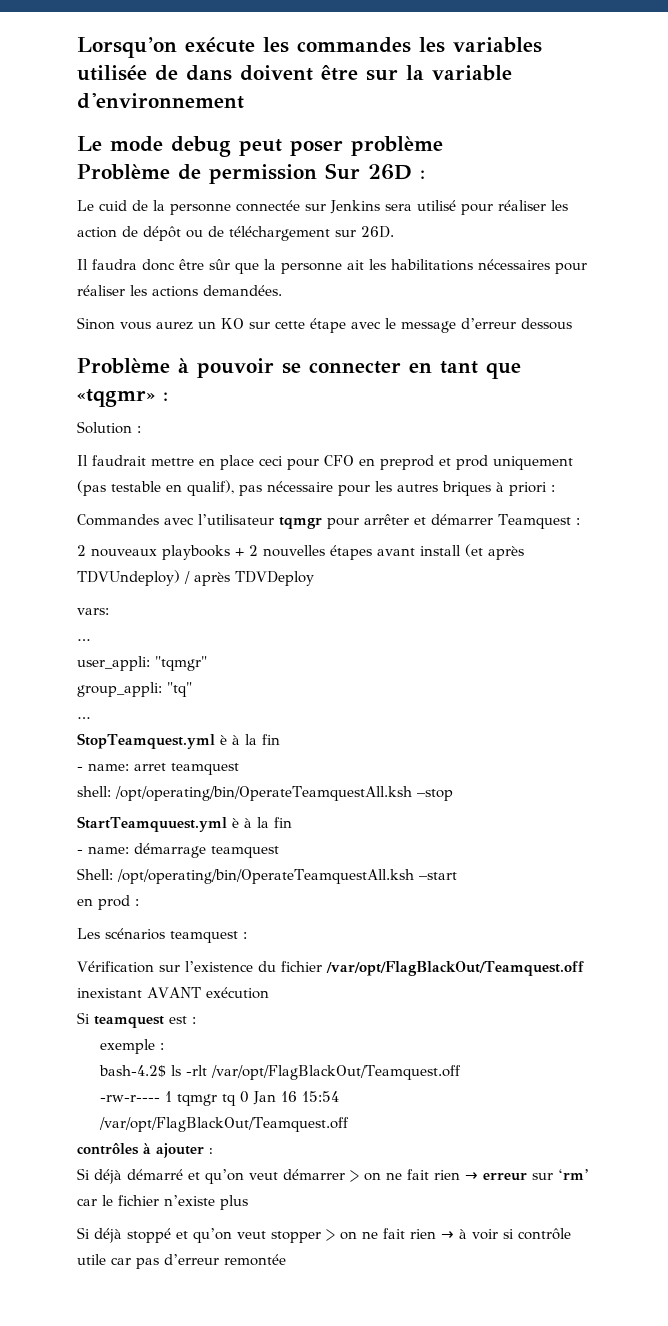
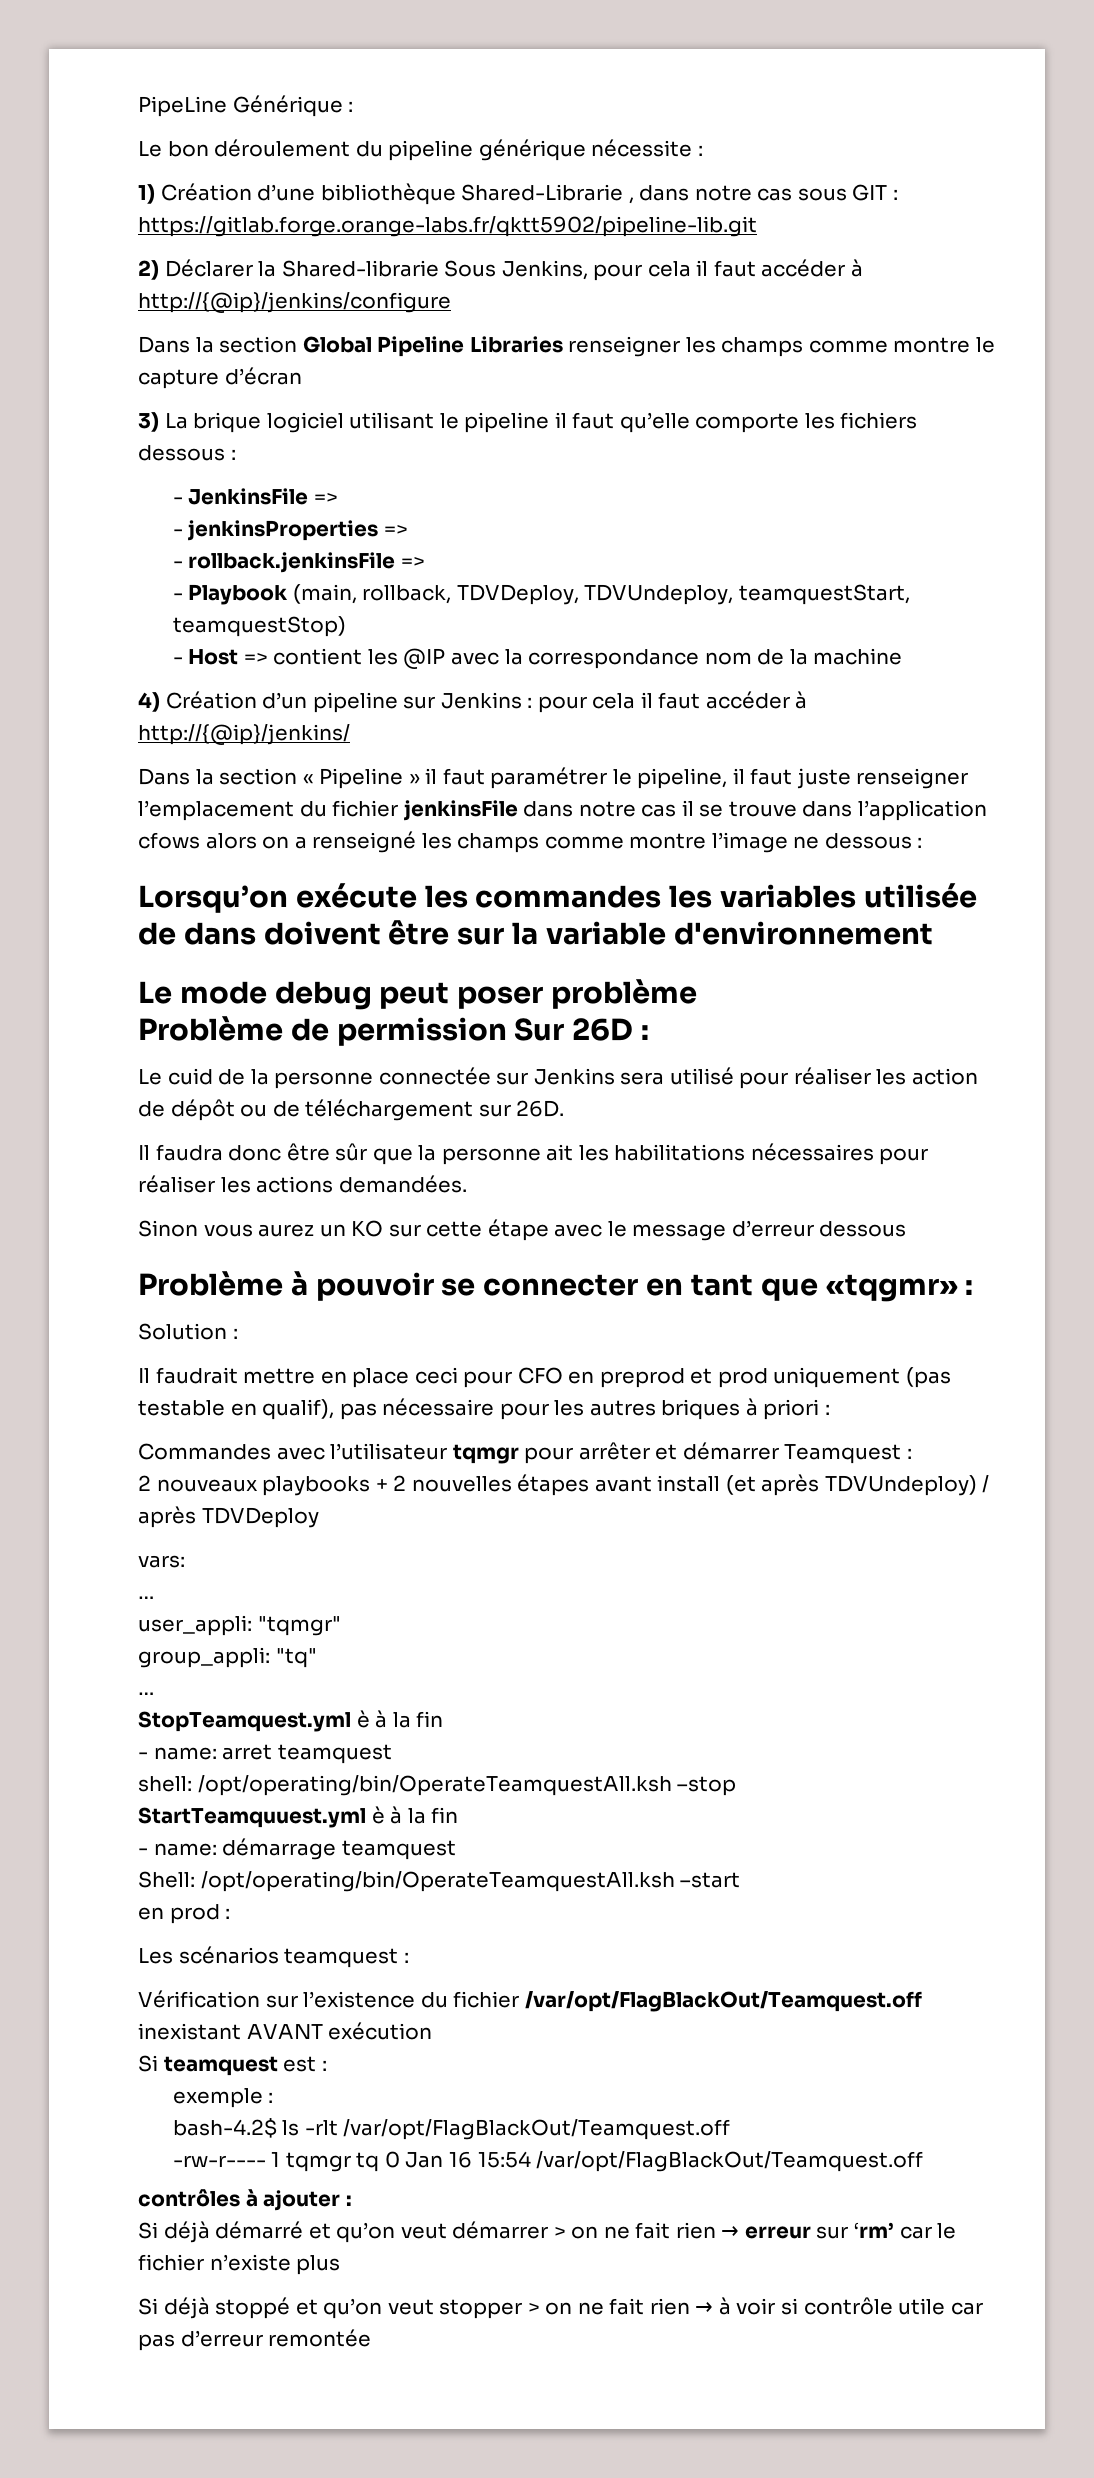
+ PipeLine Générique :
+ Le bon déroulement du pipeline générique nécessite :
+ 1) Création d’une bibliothèque Shared-Librarie , dans notre cas sous GIT : https://gitlab.forge.orange-labs.fr/qktt5902/pipeline-lib.git
+ 2) Déclarer la Shared-librarie Sous Jenkins, pour cela il faut accéder à http://{@ip}/jenkins/configure
+ Dans la section Global Pipeline Libraries renseigner les champs comme montre le capture d’écran
+ 3) La brique logiciel utilisant le pipeline il faut qu’elle comporte les fichiers dessous :
+ - JenkinsFile =>
+ - jenkinsProperties =>
+ - rollback.jenkinsFile =>
+ - Playbook (main, rollback, TDVDeploy, TDVUndeploy, teamquestStart, teamquestStop)
+ - Host => contient les @IP avec la correspondance nom de la machine
+ 4) Création d’un pipeline sur Jenkins : pour cela il faut accéder à http://{@ip}/jenkins/
+ Dans la section « Pipeline » il faut paramétrer le pipeline, il faut juste renseigner l’emplacement du fichier jenkinsFile dans notre cas il se trouve dans l’application cfows alors on a renseigné les champs comme montre l’image ne dessous :

